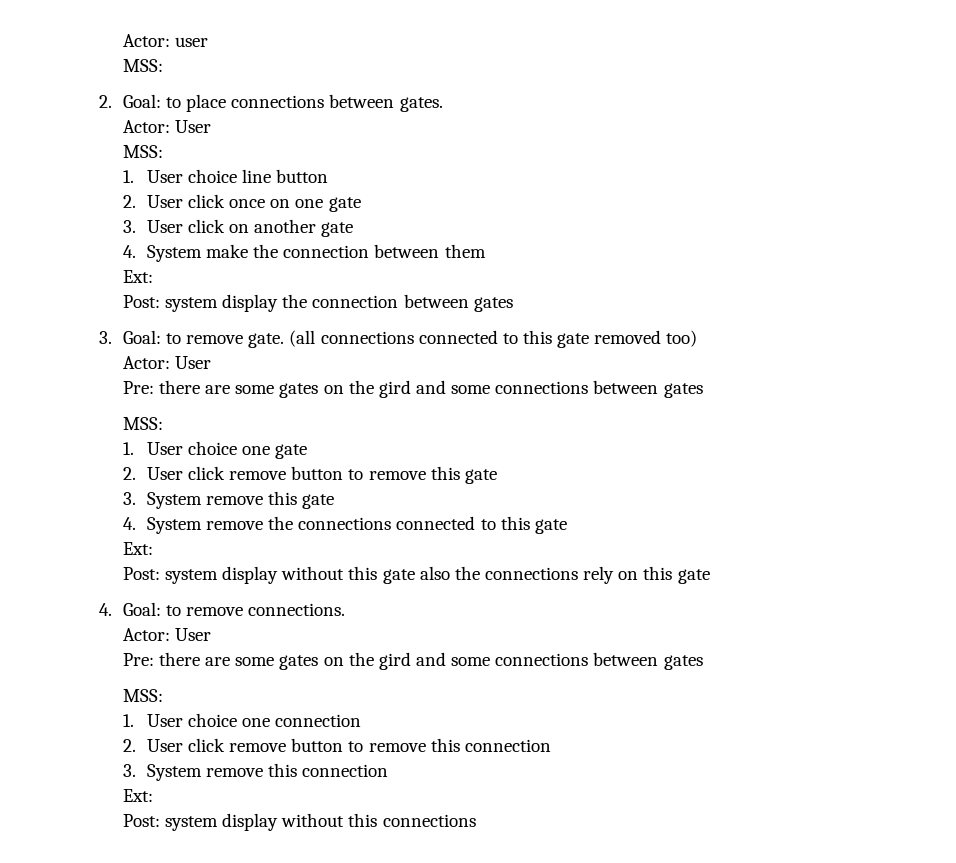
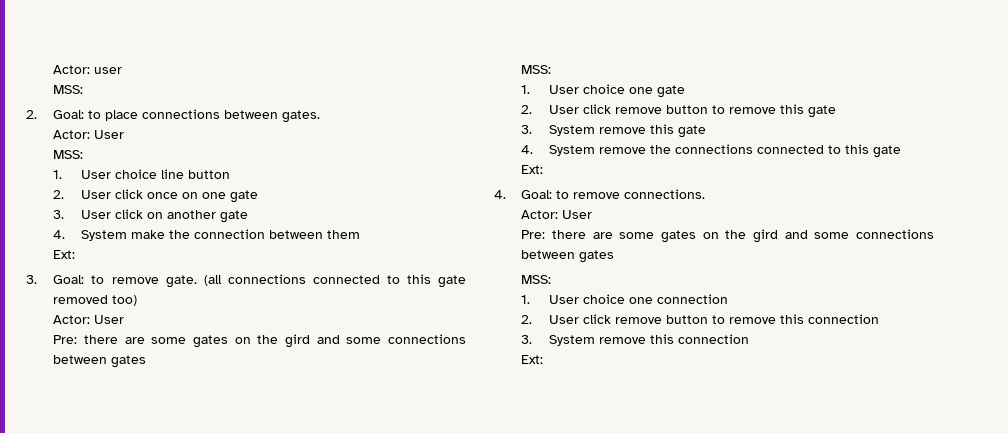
- Post: system display the connection between gates
- Post: system display without this gate also the connections rely on this gate
- Post: system display without this connections

